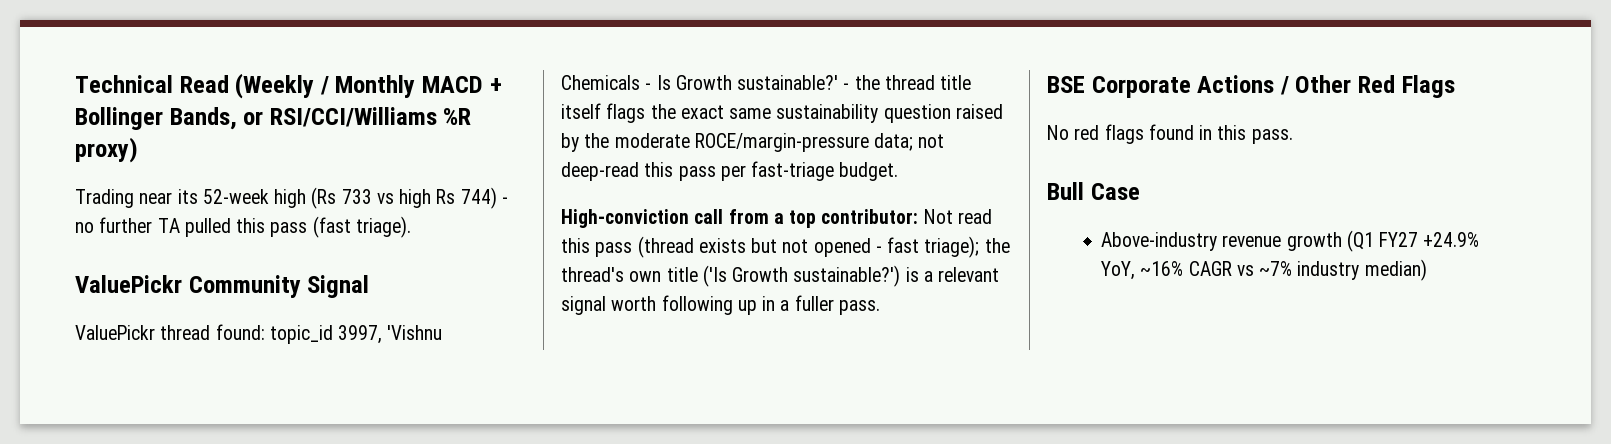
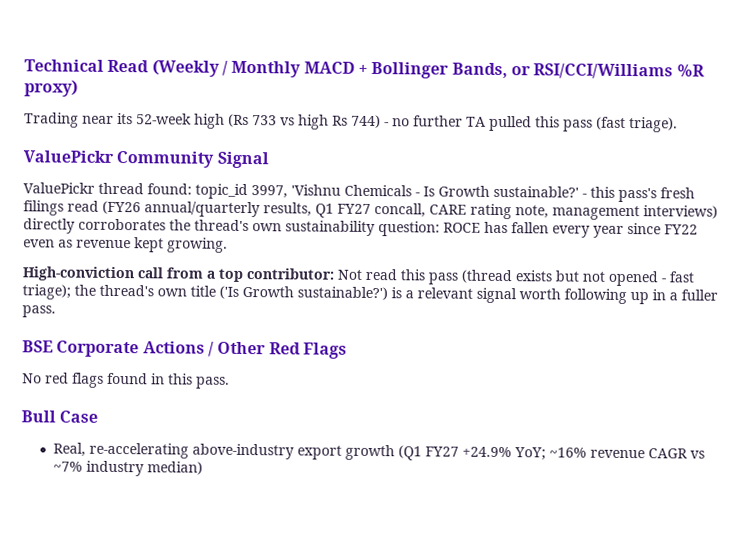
- - the thread title itself flags the exact same sustainability question raised by the moderate ROCE/margin-pressure data; not deep-read this pass per fast-triage budget.
+ - this pass's fresh filings read (FY26 annual/quarterly results, Q1 FY27 concall, CARE rating note, management interviews) directly corroborates the thread's own sustainability question: ROCE has fallen every year since FY22 even as revenue kept growing.
- Above-industry revenue growth (Q1 FY27 +24.9% YoY, ~16% CAGR vs ~7% industry median)
+ Real, re-accelerating above-industry export growth (Q1 FY27 +24.9% YoY; ~16% revenue CAGR vs ~7% industry median)

